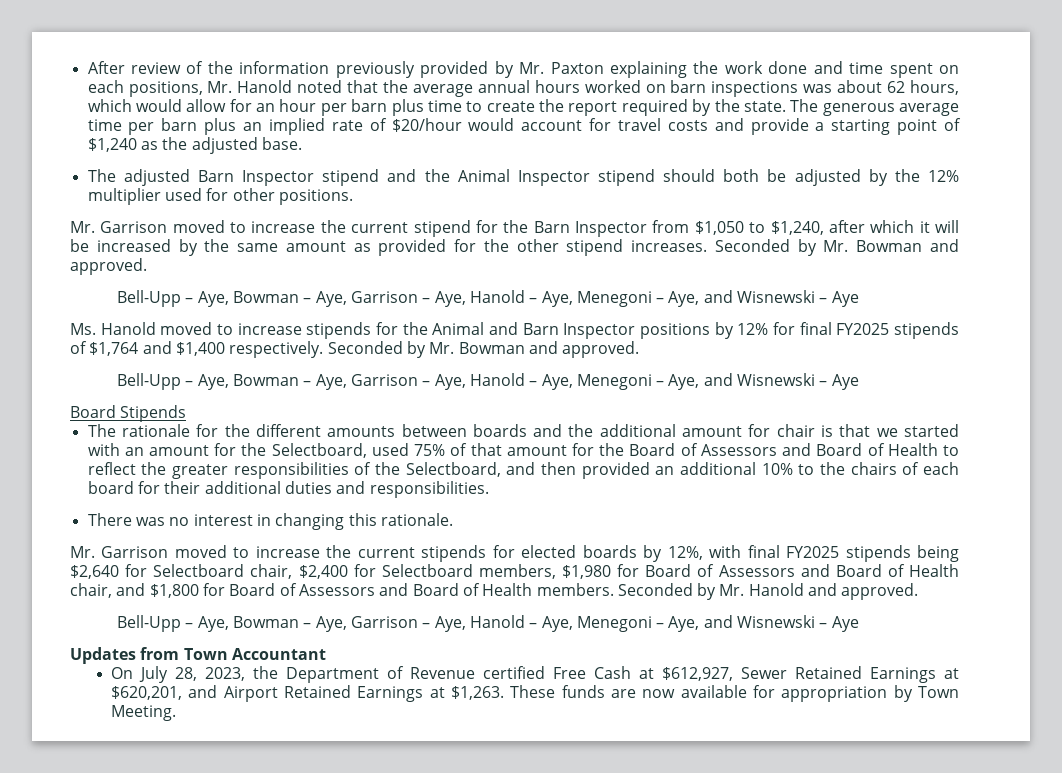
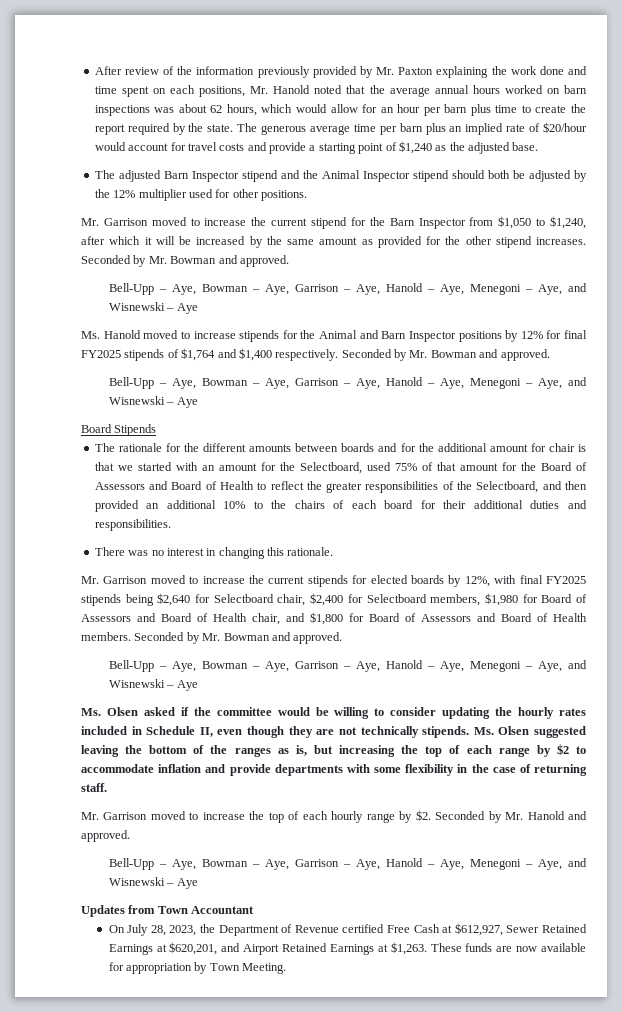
- The rationale for the different amounts between boards and the additional amount for chair is that we started with an amount for the Selectboard, used 75% of that amount for the Board of Assessors and Board of Health to reflect the greater responsibilities of the Selectboard, and then provided an additional 10% to the chairs of each board for their additional duties and responsibilities.
+ The rationale for the different amounts between boards and for the additional amount for chair is that we started with an amount for the Selectboard, used 75% of that amount for the Board of Assessors and Board of Health to reflect the greater responsibilities of the Selectboard, and then provided an additional 10% to the chairs of each board for their additional duties and responsibilities.
- Mr. Garrison moved to increase the current stipends for elected boards by 12%, with final FY2025 stipends being $2,640 for Selectboard chair, $2,400 for Selectboard members, $1,980 for Board of Assessors and Board of Health chair, and $1,800 for Board of Assessors and Board of Health members. Seconded by Mr. Hanold and approved.
+ Mr. Garrison moved to increase the current stipends for elected boards by 12%, with final FY2025 stipends being $2,640 for Selectboard chair, $2,400 for Selectboard members, $1,980 for Board of Assessors and Board of Health chair, and $1,800 for Board of Assessors and Board of Health members. Seconded by Mr. Bowman and approved.
+ Bell-Upp – Aye, Bowman – Aye, Garrison – Aye, Hanold – Aye, Menegoni – Aye, and Wisnewski – Aye
+ Ms. Olsen asked if the committee would be willing to consider updating the hourly rates included in Schedule II, even though they are not technically stipends. Ms. Olsen suggested leaving the bottom of the ranges as is, but increasing the top of each range by $2 to accommodate inflation and provide departments with some flexibility in the case of returning staff.
+ Mr. Garrison moved to increase the top of each hourly range by $2. Seconded by Mr. Hanold and approved.

